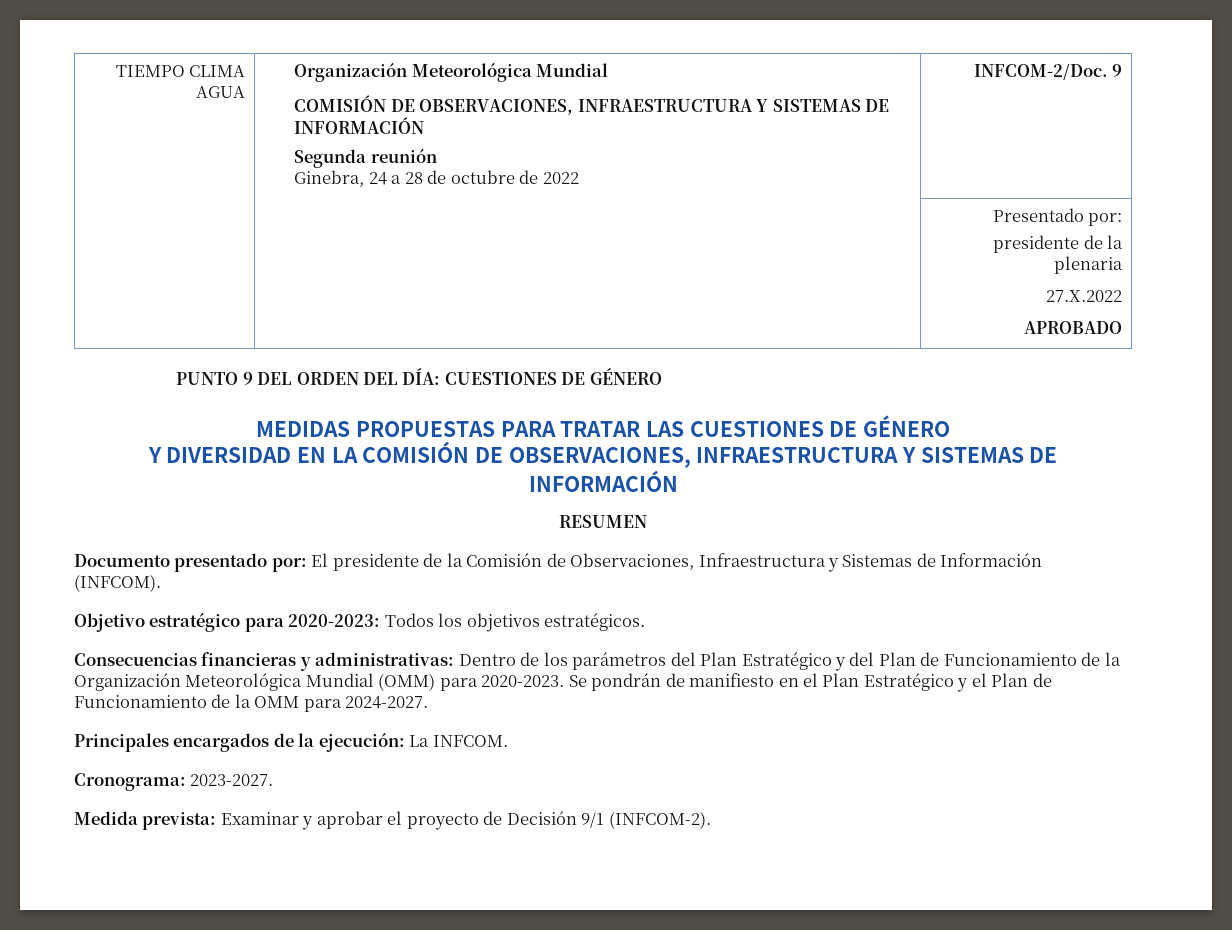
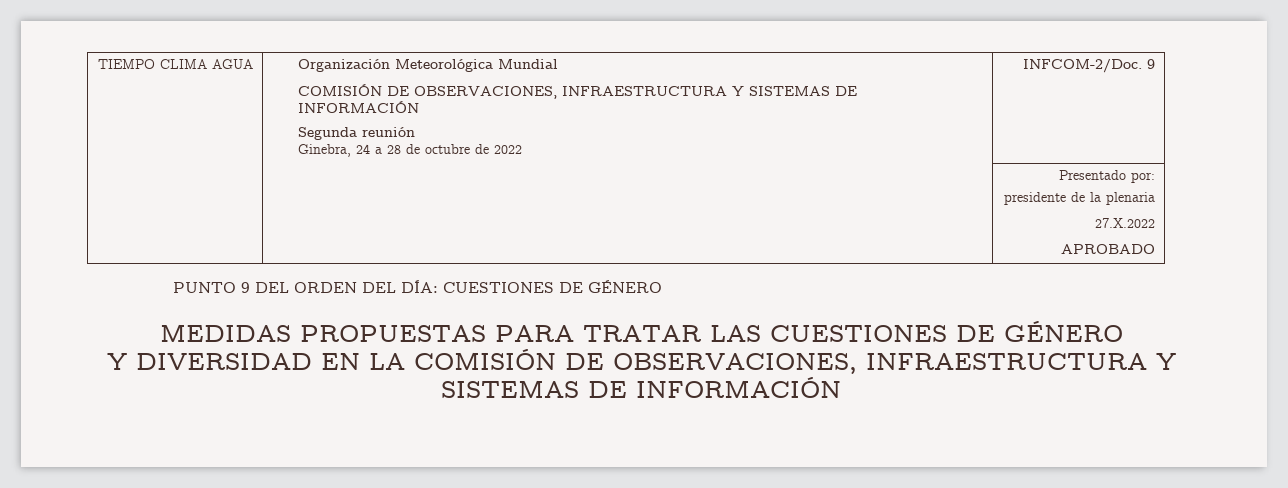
- RESUMEN
- Documento presentado por: El presidente de la Comisión de Observaciones, Infraestructura y Sistemas de Información (INFCOM).
- Objetivo estratégico para 2020-2023: Todos los objetivos estratégicos.
- Consecuencias financieras y administrativas: Dentro de los parámetros del Plan Estratégico y del Plan de Funcionamiento de la Organización Meteorológica Mundial (OMM) para 2020-2023. Se pondrán de manifiesto en el Plan Estratégico y el Plan de Funcionamiento de la OMM para 2024-2027.
- Principales encargados de la ejecución: La INFCOM.
- Cronograma: 2023-2027.
- Medida prevista: Examinar y aprobar el proyecto de Decisión 9/1 (INFCOM-2).

